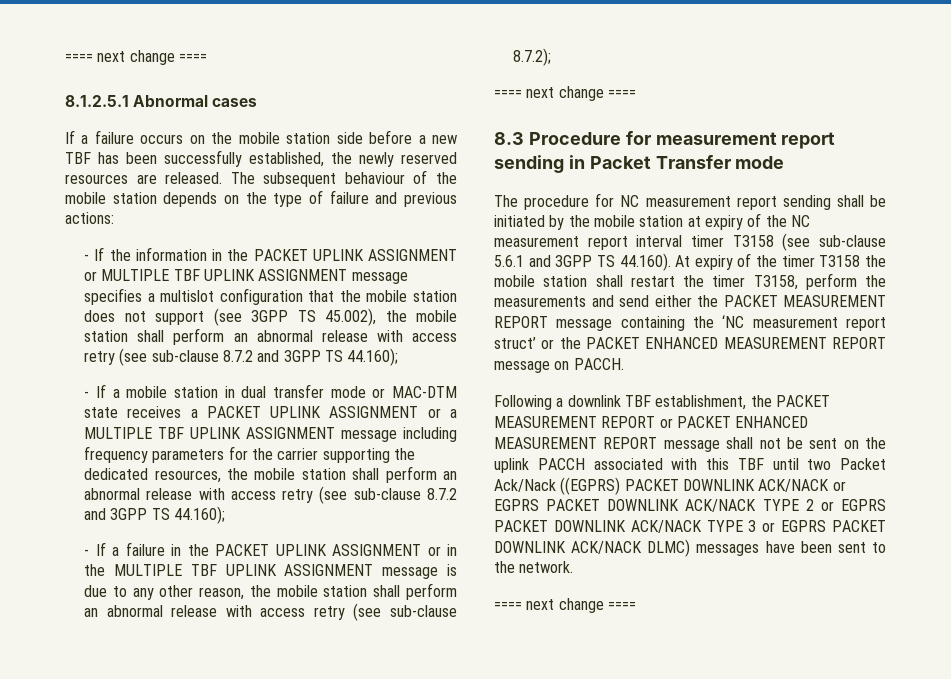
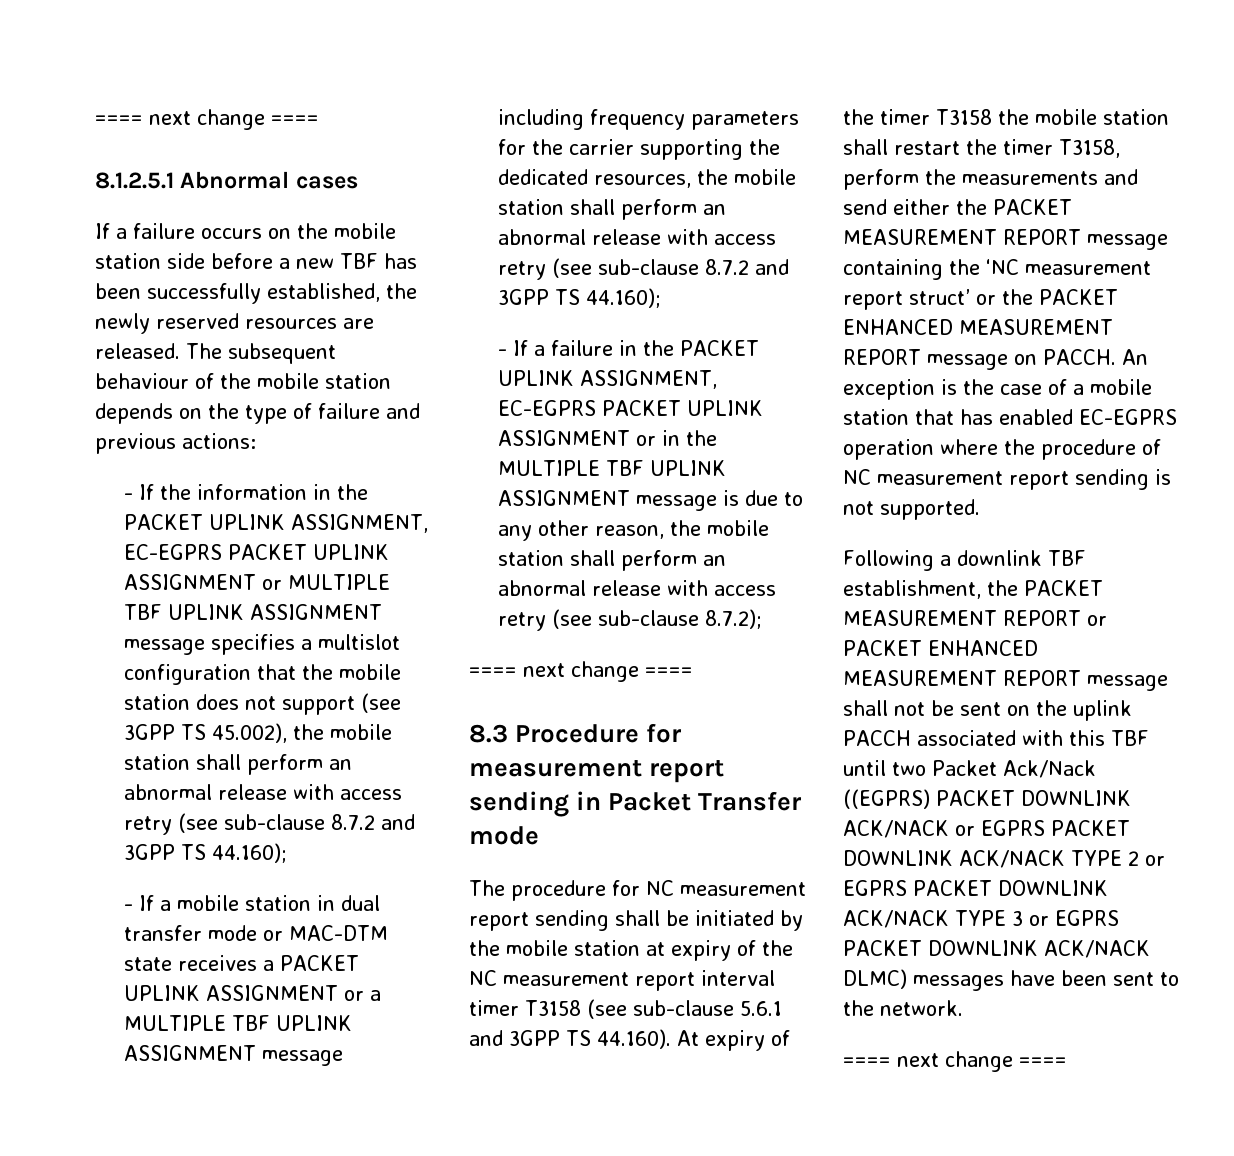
- - If the information in the PACKET UPLINK ASSIGNMENT or MULTIPLE TBF UPLINK ASSIGNMENT message specifies a multislot configuration that the mobile station does not support (see 3GPP TS 45.002), the mobile station shall perform an abnormal release with access retry (see sub-clause 8.7.2 and 3GPP TS 44.160);
+ - If the information in the PACKET UPLINK ASSIGNMENT, EC-EGPRS PACKET UPLINK ASSIGNMENT or MULTIPLE TBF UPLINK ASSIGNMENT message specifies a multislot configuration that the mobile station does not support (see 3GPP TS 45.002), the mobile station shall perform an abnormal release with access retry (see sub-clause 8.7.2 and 3GPP TS 44.160);
- - If a failure in the PACKET UPLINK ASSIGNMENT or in the MULTIPLE TBF UPLINK ASSIGNMENT message is due to any other reason, the mobile station shall perform an abnormal release with access retry (see sub-clause 8.7.2);
+ - If a failure in the PACKET UPLINK ASSIGNMENT, EC-EGPRS PACKET UPLINK ASSIGNMENT or in the MULTIPLE TBF UPLINK ASSIGNMENT message is due to any other reason, the mobile station shall perform an abnormal release with access retry (see sub-clause 8.7.2);
+ An exception is the case of a mobile station that has enabled EC-EGPRS operation where the procedure of NC measurement report sending is not supported.

